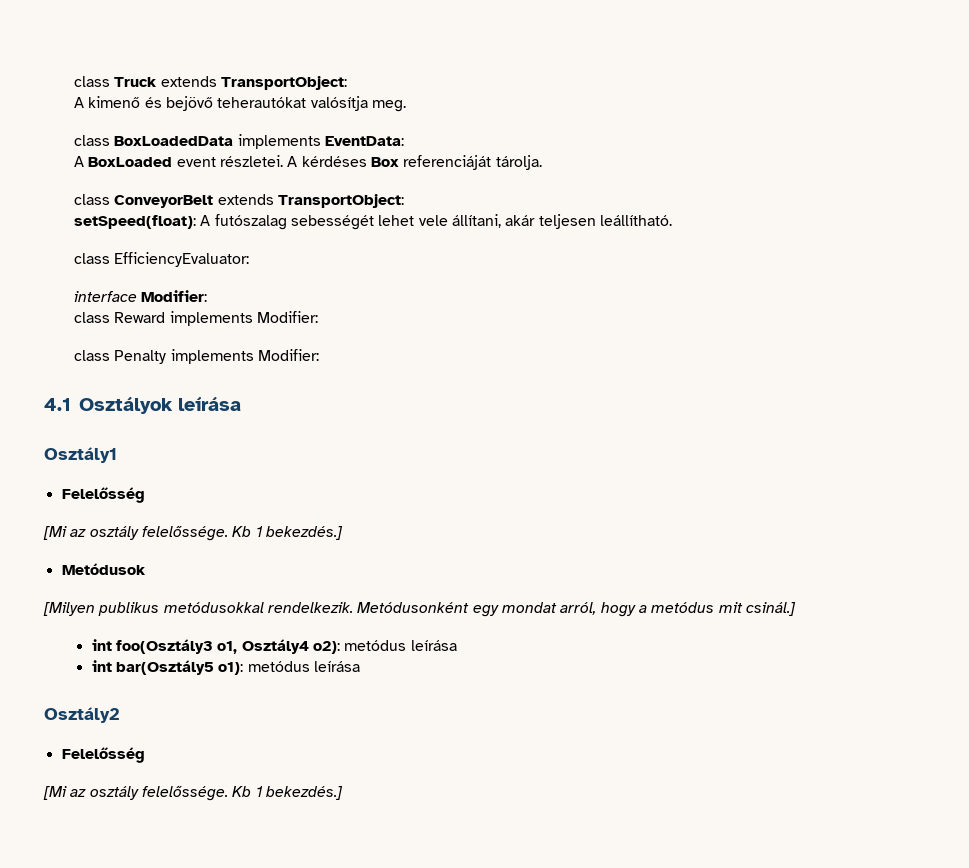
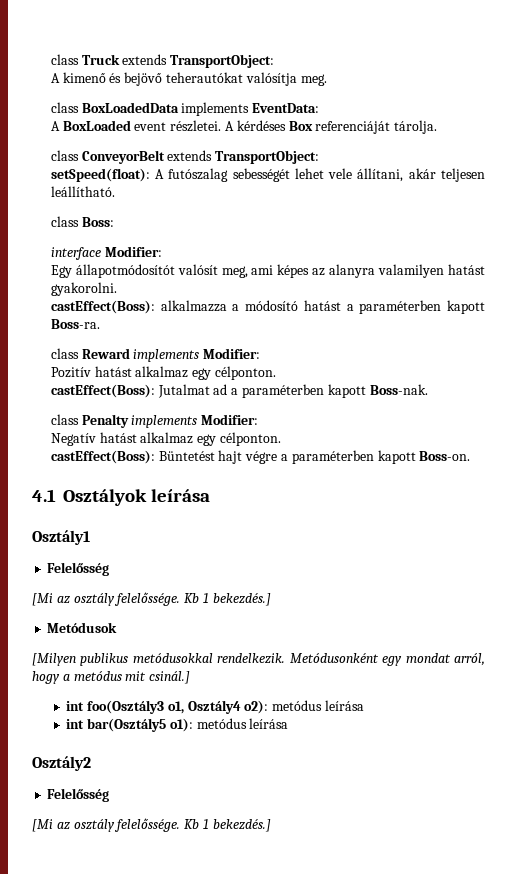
- class EfficiencyEvaluator:
+ class Boss:
+ Egy állapotmódosítót valósít meg, ami képes az alanyra valamilyen hatást gyakorolni.
+ castEffect(Boss): alkalmazza a módosító hatást a paraméterben kapott Boss-ra.
  class Reward implements Modifier:
+ Pozitív hatást alkalmaz egy célponton.
+ castEffect(Boss): Jutalmat ad a paraméterben kapott Boss-nak.
  class Penalty implements Modifier:
+ Negatív hatást alkalmaz egy célponton.
+ castEffect(Boss): Büntetést hajt végre a paraméterben kapott Boss-on.

